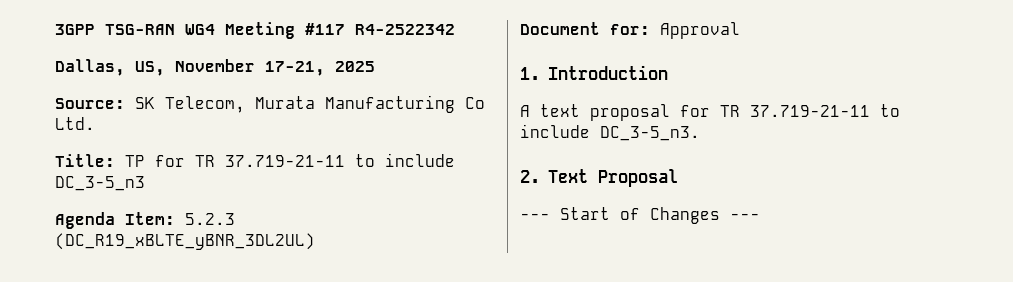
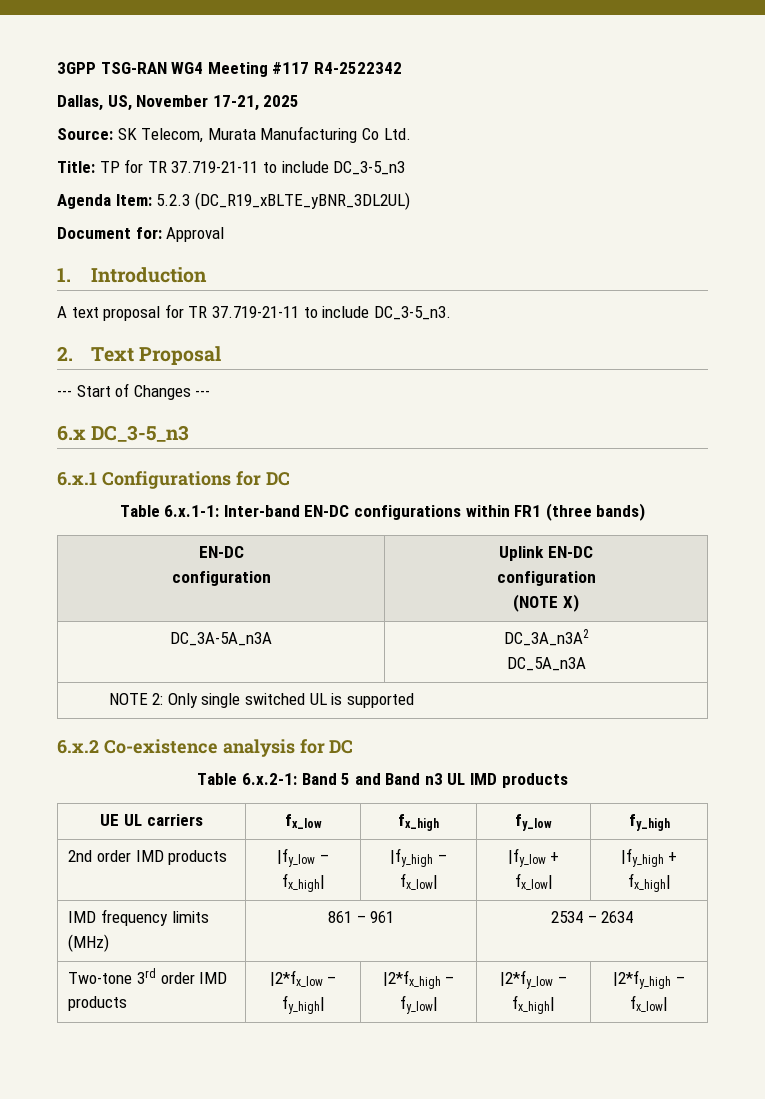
+ 6.x DC_3-5_n3
+ 6.x.1 Configurations for DC
+ Table 6.x.1-1: Inter-band EN-DC configurations within FR1 (three bands)
+ EN-DC
+ configuration | Uplink EN-DC
+ configuration
+ (NOTE X)
+ DC_3A-5A_n3A | DC_3A_n3A2
+ DC_5A_n3A
+ NOTE 2: Only single switched UL is supported
+ 6.x.2 Co-existence analysis for DC
+ Table 6.x.2-1: Band 5 and Band n3 UL IMD products
+ UE UL carriers | fx_low | fx_high | fy_low | fy_high
+ 2nd order IMD products | |fy_low – fx_high| | |fy_high – fx_low| | |fy_low + fx_low| | |fy_high + fx_high|
+ IMD frequency limits (MHz) | 861 – 961 | 2534 – 2634
+ Two-tone 3rd order IMD products | |2*fx_low – fy_high| | |2*fx_high – fy_low| | |2*fy_low – fx_high| | |2*fy_high – fx_low|

